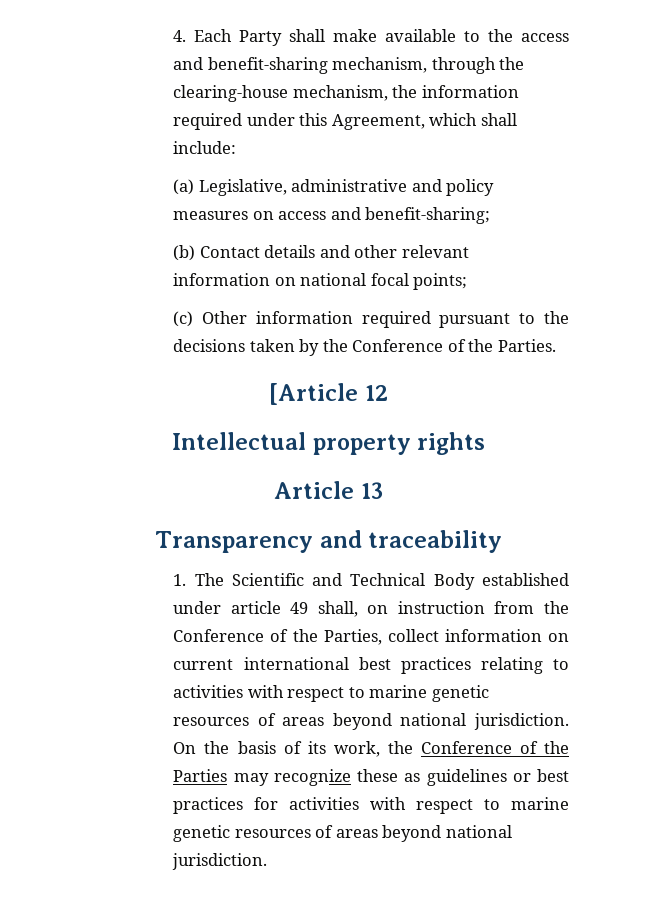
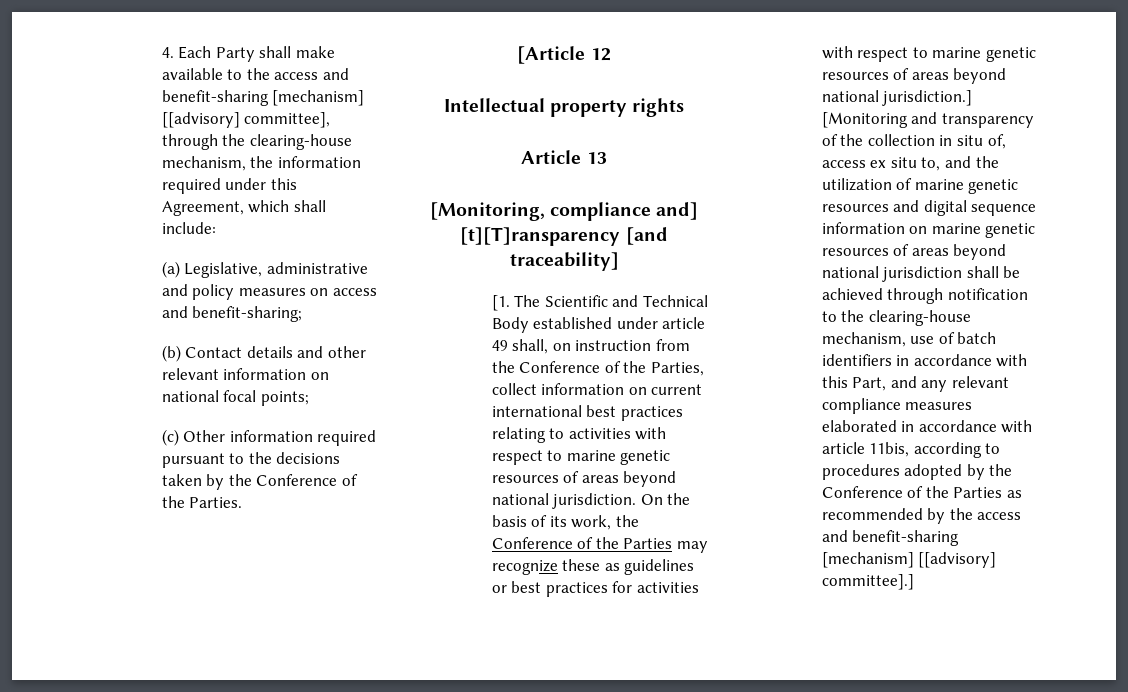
- 4. Each Party shall make available to the access and benefit-sharing mechanism, through the clearing-house mechanism, the information required under this Agreement, which shall include:
+ 4. Each Party shall make available to the access and benefit-sharing [mechanism] [[advisory] committee], through the clearing-house mechanism, the information required under this Agreement, which shall include:
- Transparency and traceability
- 1. The Scientific and Technical Body established under article 49 shall, on instruction from the Conference of the Parties, collect information on current international best practices relating to activities with respect to marine genetic resources of areas beyond national jurisdiction.
+ [Monitoring, compliance and] [t][T]ransparency [and traceability]
+ [1. The Scientific and Technical Body established under article 49 shall, on instruction from the Conference of the Parties, collect information on current international best practices relating to activities with respect to marine genetic resources of areas beyond national jurisdiction.
- On the basis of its work, the Conference of the Parties may recognize these as guidelines or best practices for activities with respect to marine genetic resources of areas beyond national jurisdiction.
+ On the basis of its work, the Conference of the Parties may recognize these as guidelines or best practices for activities with respect to marine genetic resources of areas beyond national jurisdiction.] [Monitoring and transparency of the collection in situ of, access ex situ to, and the utilization of marine genetic resources and digital sequence information on marine genetic resources of areas beyond national jurisdiction shall be achieved through notification to the clearing-house mechanism, use of batch identifiers in accordance with this Part, and any relevant compliance measures elaborated in accordance with article 11bis, according to procedures adopted by the Conference of the Parties as recommended by the access and benefit-sharing [mechanism] [[advisory] committee].]

